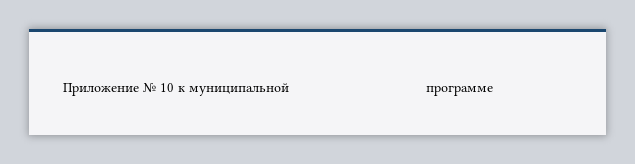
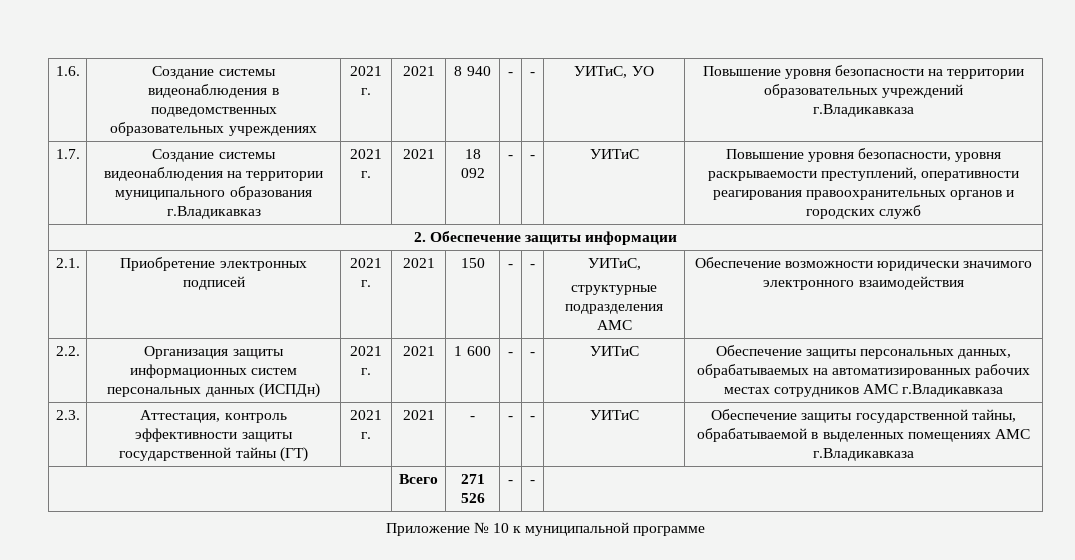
+ 1.6. | Создание системы видеонаблюдения в подведомственных образовательных учреждениях | 2021 г. | 2021 | 8 940 | - | - | УИТиС, УО | Повышение уровня безопасности на территории образовательных учреждений
+ г.Владикавказа
+ 1.7. | Создание системы видеонаблюдения на территории муниципального образования г.Владикавказ | 2021 г. | 2021 | 18 092 | - | - | УИТиС | Повышение уровня безопасности, уровня раскрываемости преступлений, оперативности реагирования правоохранительных органов и городских служб
+ 2. Обеспечение защиты информации
+ 2.1. | Приобретение электронных подписей | 2021 г. | 2021 | 150 | - | - | УИТиС,
+ структурные подразделения АМС | Обеспечение возможности юридически значимого электронного взаимодействия
+ 2.2. | Организация защиты информационных систем персональных данных (ИСПДн) | 2021 г. | 2021 | 1 600 | - | - | УИТиС | Обеспечение защиты персональных данных, обрабатываемых на автоматизированных рабочих местах сотрудников АМС г.Владикавказа
+ 2.3. | Аттестация, контроль эффективности защиты государственной тайны (ГТ) | 2021 г. | 2021 | - | - | - | УИТиС | Обеспечение защиты государственной тайны, обрабатываемой в выделенных помещениях АМС г.Владикавказа
+ | Всего | 271 526 | - | - |

